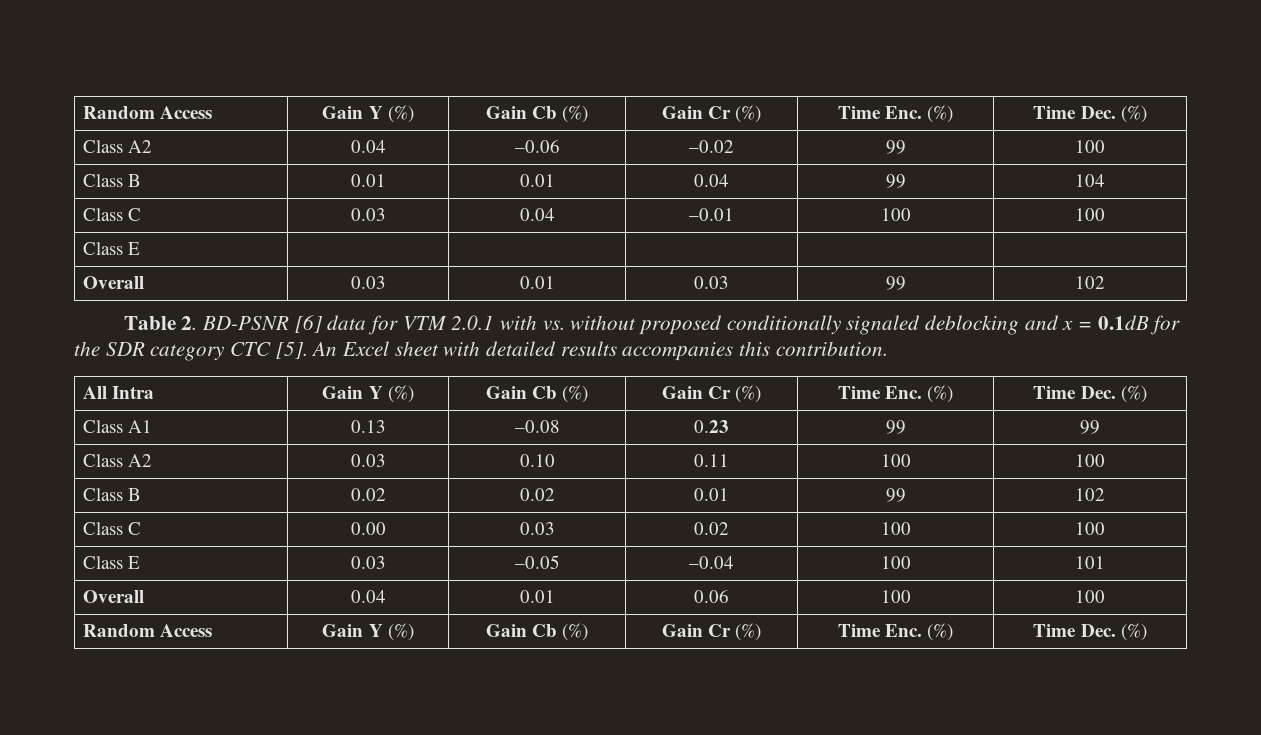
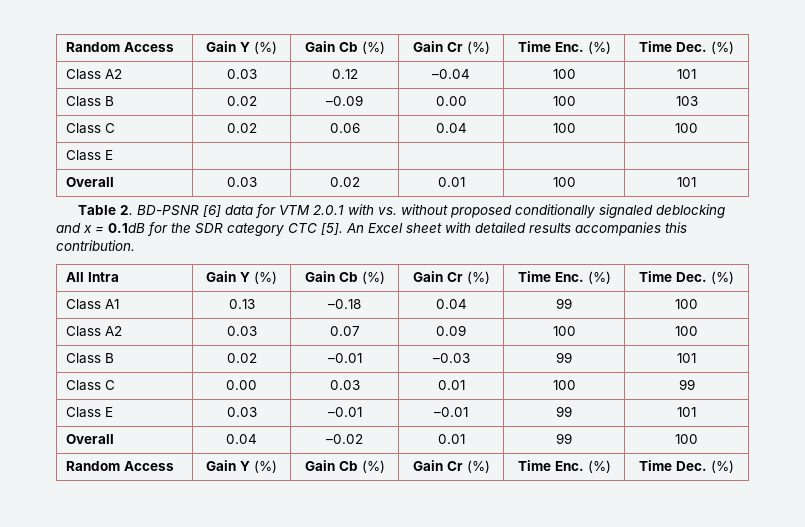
- Class A2 | 0.04 | –0.06 | –0.02 | 99 | 100
- Class B | 0.01 | 0.01 | 0.04 | 99 | 104
- Class C | 0.03 | 0.04 | –0.01 | 100 | 100
+ Class A2 | 0.03 | 0.12 | –0.04 | 100 | 101
+ Class B | 0.02 | –0.09 | 0.00 | 100 | 103
+ Class C | 0.02 | 0.06 | 0.04 | 100 | 100
- Overall | 0.03 | 0.01 | 0.03 | 99 | 102
+ Overall | 0.03 | 0.02 | 0.01 | 100 | 101
- Class A1 | 0.13 | –0.08 | 0.23 | 99 | 99
- Class A2 | 0.03 | 0.10 | 0.11 | 100 | 100
+ Class A1 | 0.13 | –0.18 | 0.04 | 99 | 100
+ Class A2 | 0.03 | 0.07 | 0.09 | 100 | 100
- Class B | 0.02 | 0.02 | 0.01 | 99 | 102
+ Class B | 0.02 | –0.01 | –0.03 | 99 | 101
- Class C | 0.00 | 0.03 | 0.02 | 100 | 100
+ Class C | 0.00 | 0.03 | 0.01 | 100 | 99
- Class E | 0.03 | –0.05 | –0.04 | 100 | 101
+ Class E | 0.03 | –0.01 | –0.01 | 99 | 101
- Overall | 0.04 | 0.01 | 0.06 | 100 | 100
+ Overall | 0.04 | –0.02 | 0.01 | 99 | 100

